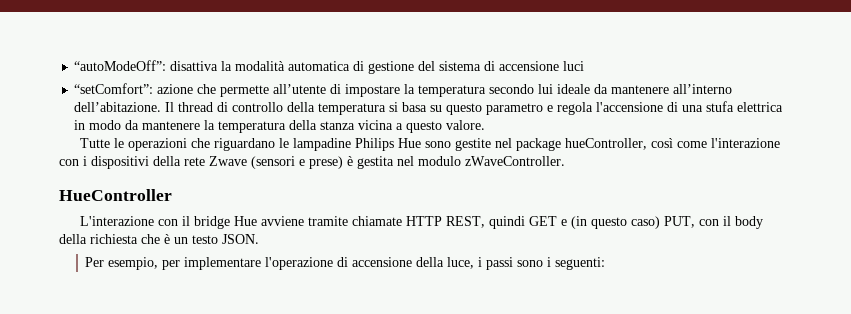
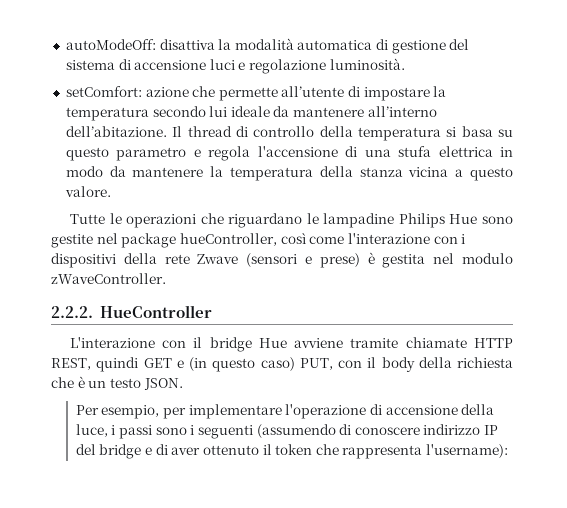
- “autoModeOff”: disattiva la modalità automatica di gestione del sistema di accensione luci
- “setComfort”: azione che permette all’utente di impostare la temperatura secondo lui ideale da mantenere all’interno dell’abitazione.
+ autoModeOff: disattiva la modalità automatica di gestione del sistema di accensione luci e regolazione luminosità.
+ setComfort: azione che permette all’utente di impostare la temperatura secondo lui ideale da mantenere all’interno dell’abitazione.
- HueController
+ 2.2.2. HueController
- Per esempio, per implementare l'operazione di accensione della luce, i passi sono i seguenti:
+ Per esempio, per implementare l'operazione di accensione della luce, i passi sono i seguenti (assumendo di conoscere indirizzo IP del bridge e di aver ottenuto il token che rappresenta l'username):

